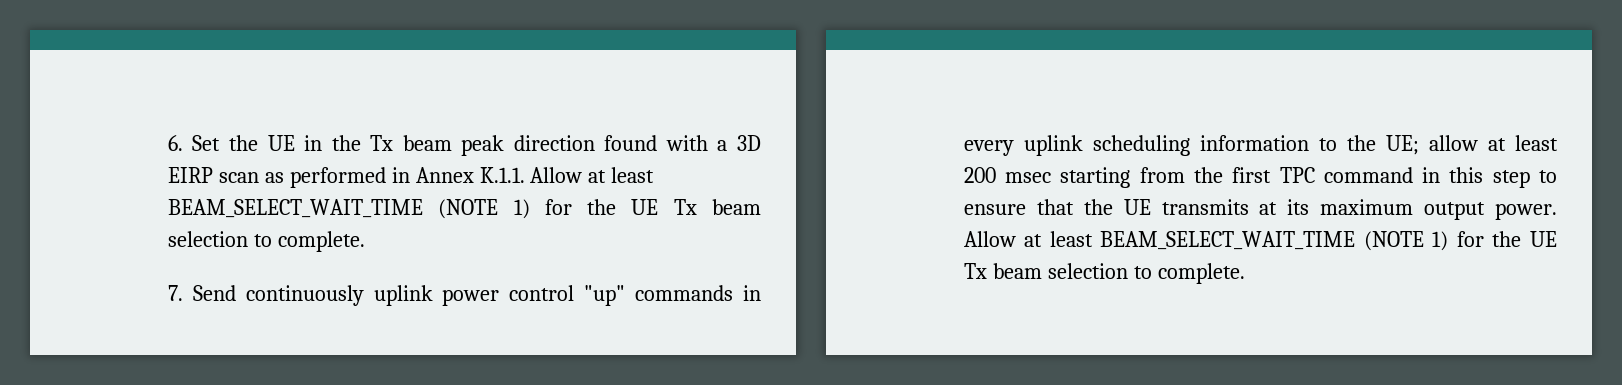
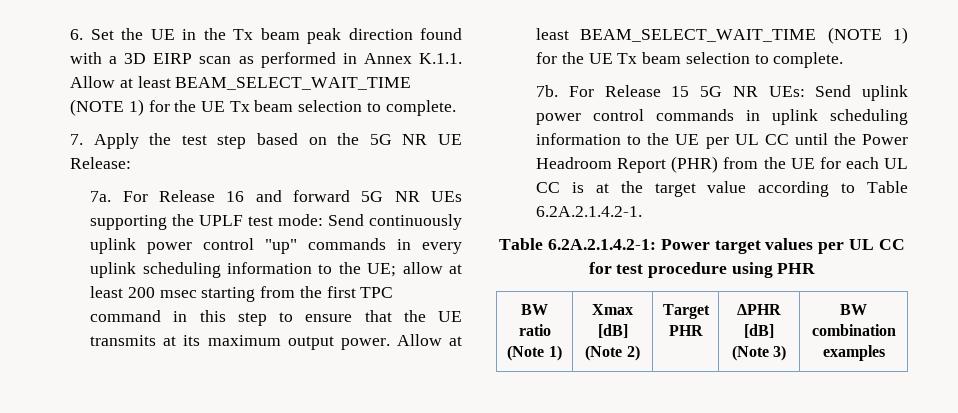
- 7. Send continuously uplink power control "up" commands in every uplink scheduling information to the UE; allow at least 200 msec starting from the first TPC command in this step to ensure that the UE transmits at its maximum output power.
+ 7. Apply the test step based on the 5G NR UE Release:
+ 7a. For Release 16 and forward 5G NR UEs supporting the UPLF test mode: Send continuously uplink power control "up" commands in every uplink scheduling information to the UE; allow at least 200 msec starting from the first TPC command in this step to ensure that the UE transmits at its maximum output power.
+ 7b. For Release 15 5G NR UEs: Send uplink power control commands in uplink scheduling information to the UE per UL CC until the Power Headroom Report (PHR) from the UE for each UL CC is at the target value according to Table 6.2A.2.1.4.2-1.
+ Table 6.2A.2.1.4.2-1: Power target values per UL CC for test procedure using PHR
+ BW ratio (Note 1) | Xmax [dB] (Note 2) | Target PHR | ΔPHR [dB] (Note 3) | BW combination examples

